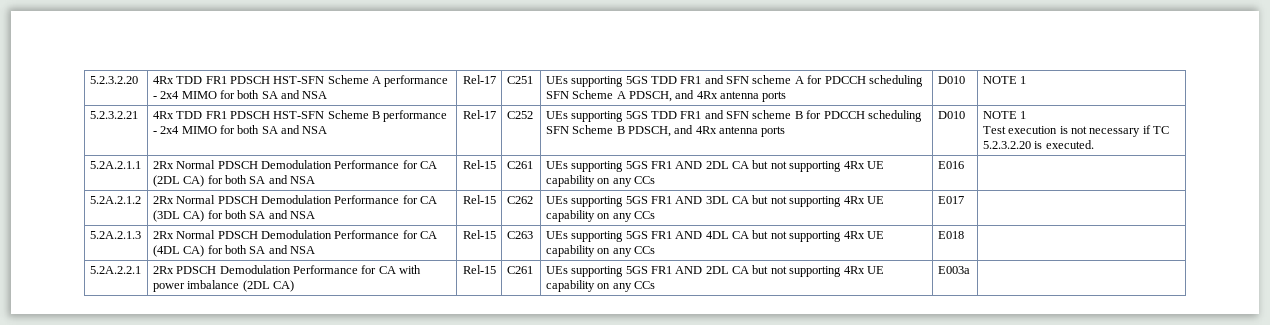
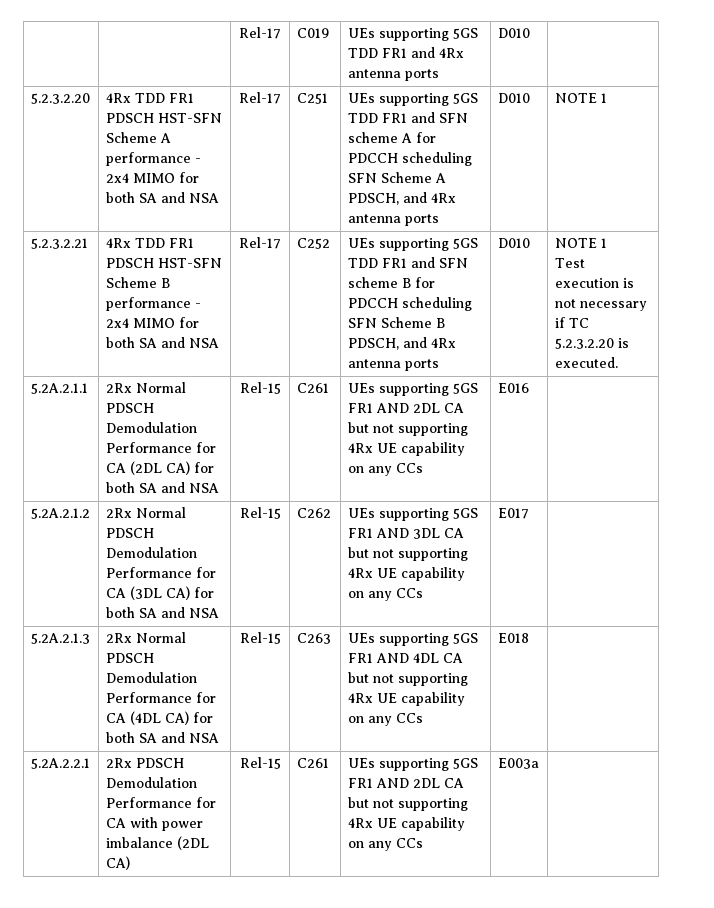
+ Rel-17 | C019 | UEs supporting 5GS TDD FR1 and 4Rx antenna ports | D010

